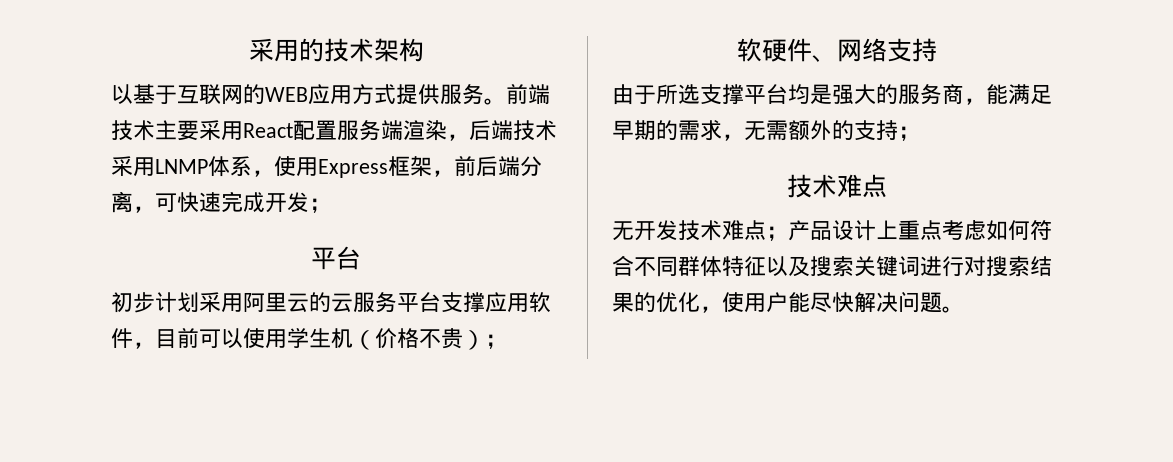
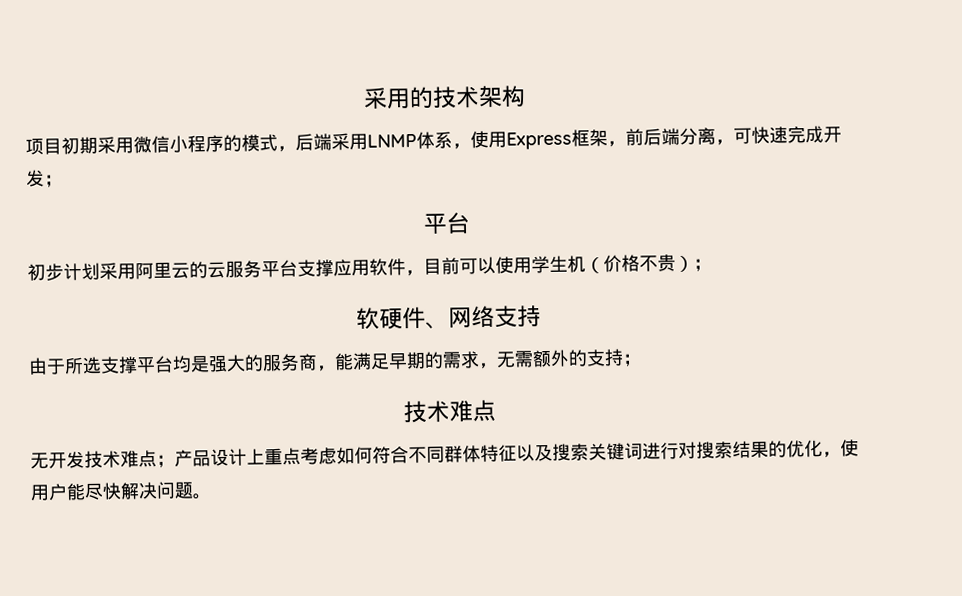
- 以基于互联网的WEB应用方式提供服务。前端技术主要采用React配置服务端渲染，后端技术采用LNMP体系，使用Express框架，前后端分离，可快速完成开发；
+ 项目初期采用微信小程序的模式，后端采用LNMP体系，使用Express框架，前后端分离，可快速完成开发；

